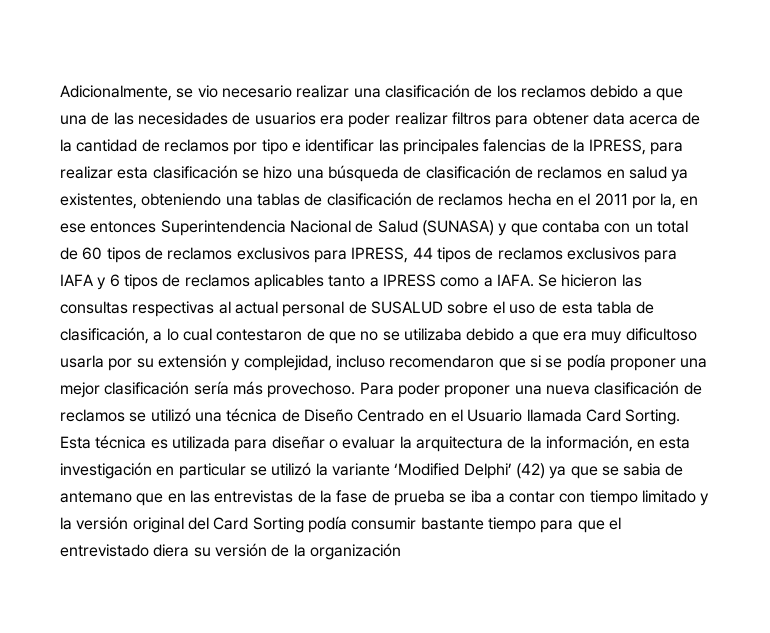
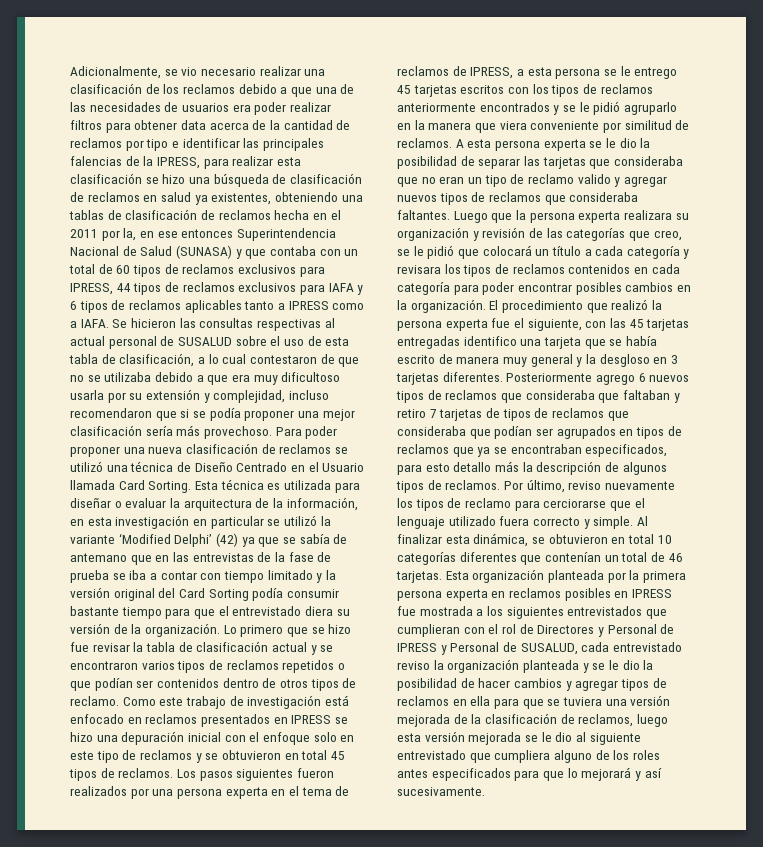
- Esta técnica es utilizada para diseñar o evaluar la arquitectura de la información, en esta investigación en particular se utilizó la variante ‘Modified Delphi’ (42) ya que se sabia de antemano que en las entrevistas de la fase de prueba se iba a contar con tiempo limitado y la versión original del Card Sorting podía consumir bastante tiempo para que el entrevistado diera su versión de la organización
+ Esta técnica es utilizada para diseñar o evaluar la arquitectura de la información, en esta investigación en particular se utilizó la variante ‘Modified Delphi’ (42) ya que se sabía de antemano que en las entrevistas de la fase de prueba se iba a contar con tiempo limitado y la versión original del Card Sorting podía consumir bastante tiempo para que el entrevistado diera su versión de la organización. Lo primero que se hizo fue revisar la tabla de clasificación actual y se encontraron varios tipos de reclamos repetidos o que podían ser contenidos dentro de otros tipos de reclamo. Como este trabajo de investigación está enfocado en reclamos presentados en IPRESS se hizo una depuración inicial con el enfoque solo en este tipo de reclamos y se obtuvieron en total 45 tipos de reclamos. Los pasos siguientes fueron realizados por una persona experta en el tema de reclamos de IPRESS, a esta persona se le entrego 45 tarjetas escritos con los tipos de reclamos anteriormente encontrados y se le pidió agruparlo en la manera que viera conveniente por similitud de reclamos. A esta persona experta se le dio la posibilidad de separar las tarjetas que consideraba que no eran un tipo de reclamo valido y agregar nuevos tipos de reclamos que consideraba faltantes. Luego que la persona experta realizara su organización y revisión de las categorías que creo, se le pidió que colocará un título a cada categoría y revisara los tipos de reclamos contenidos en cada categoría para poder encontrar posibles cambios en la organización. El procedimiento que realizó la persona experta fue el siguiente, con las 45 tarjetas entregadas identifico una tarjeta que se había escrito de manera muy general y la desgloso en 3 tarjetas diferentes. Posteriormente agrego 6 nuevos tipos de reclamos que consideraba que faltaban y retiro 7 tarjetas de tipos de reclamos que consideraba que podían ser agrupados en tipos de reclamos que ya se encontraban especificados, para esto detallo más la descripción de algunos tipos de reclamos. Por último, reviso nuevamente los tipos de reclamo para cerciorarse que el lenguaje utilizado fuera correcto y simple. Al finalizar esta dinámica, se obtuvieron en total 10 categorías diferentes que contenían un total de 46 tarjetas. Esta organización planteada por la primera persona experta en reclamos posibles en IPRESS fue mostrada a los siguientes entrevistados que cumplieran con el rol de Directores y Personal de IPRESS y Personal de SUSALUD, cada entrevistado reviso la organización planteada y se le dio la posibilidad de hacer cambios y agregar tipos de reclamos en ella para que se tuviera una versión mejorada de la clasificación de reclamos, luego esta versión mejorada se le dio al siguiente entrevistado que cumpliera alguno de los roles antes especificados para que lo mejorará y así sucesivamente.

